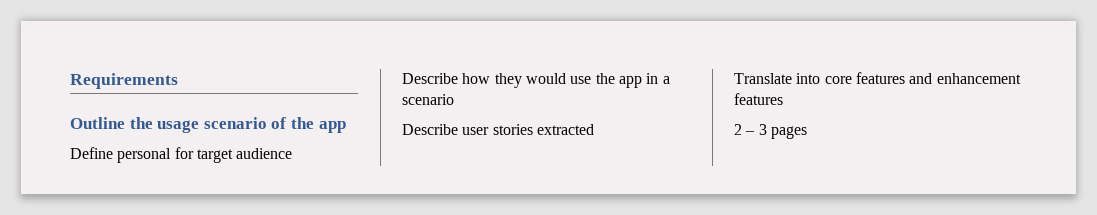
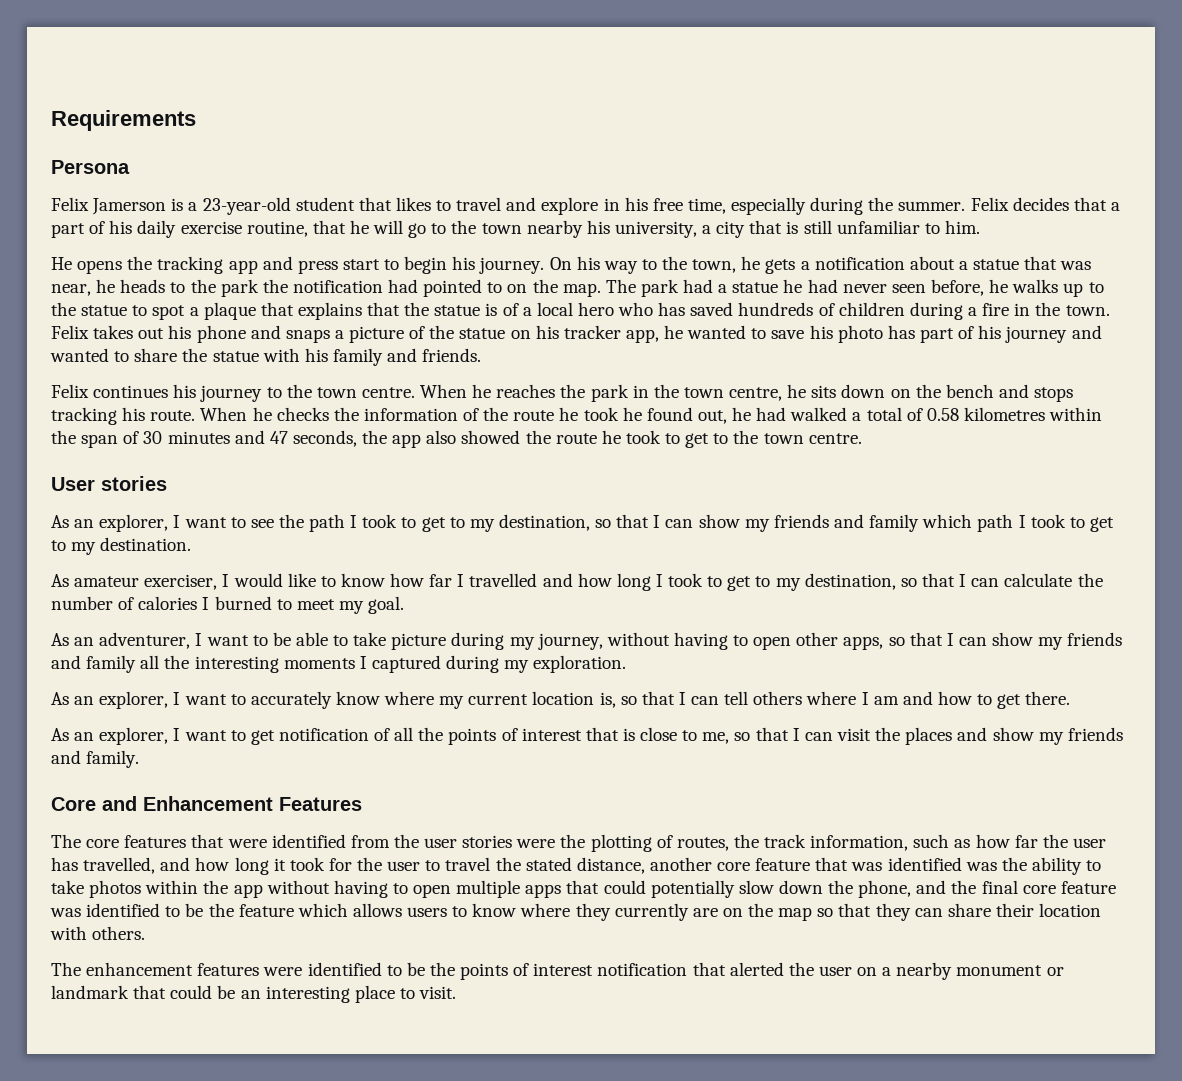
- Outline the usage scenario of the app
- Define personal for target audience
- Describe how they would use the app in a scenario
- Describe user stories extracted
- Translate into core features and enhancement features
- 2 – 3 pages
+ Persona
+ Felix Jamerson is a 23-year-old student that likes to travel and explore in his free time, especially during the summer. Felix decides that a part of his daily exercise routine, that he will go to the town nearby his university, a city that is still unfamiliar to him.
+ He opens the tracking app and press start to begin his journey. On his way to the town, he gets a notification about a statue that was near, he heads to the park the notification had pointed to on the map. The park had a statue he had never seen before, he walks up to the statue to spot a plaque that explains that the statue is of a local hero who has saved hundreds of children during a fire in the town. Felix takes out his phone and snaps a picture of the statue on his tracker app, he wanted to save his photo has part of his journey and wanted to share the statue with his family and friends.
+ Felix continues his journey to the town centre. When he reaches the park in the town centre, he sits down on the bench and stops tracking his route. When he checks the information of the route he took he found out, he had walked a total of 0.58 kilometres within the span of 30 minutes and 47 seconds, the app also showed the route he took to get to the town centre.
+ User stories
+ As an explorer, I want to see the path I took to get to my destination, so that I can show my friends and family which path I took to get to my destination.
+ As amateur exerciser, I would like to know how far I travelled and how long I took to get to my destination, so that I can calculate the number of calories I burned to meet my goal.
+ As an adventurer, I want to be able to take picture during my journey, without having to open other apps, so that I can show my friends and family all the interesting moments I captured during my exploration.
+ As an explorer, I want to accurately know where my current location is, so that I can tell others where I am and how to get there.
+ As an explorer, I want to get notification of all the points of interest that is close to me, so that I can visit the places and show my friends and family.
+ Core and Enhancement Features
+ The core features that were identified from the user stories were the plotting of routes, the track information, such as how far the user has travelled, and how long it took for the user to travel the stated distance, another core feature that was identified was the ability to take photos within the app without having to open multiple apps that could potentially slow down the phone, and the final core feature was identified to be the feature which allows users to know where they currently are on the map so that they can share their location with others.
+ The enhancement features were identified to be the points of interest notification that alerted the user on a nearby monument or landmark that could be an interesting place to visit.

